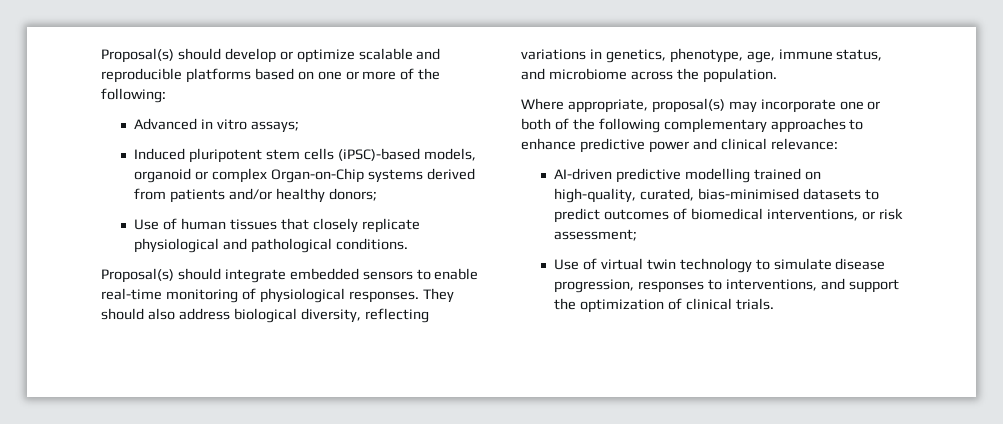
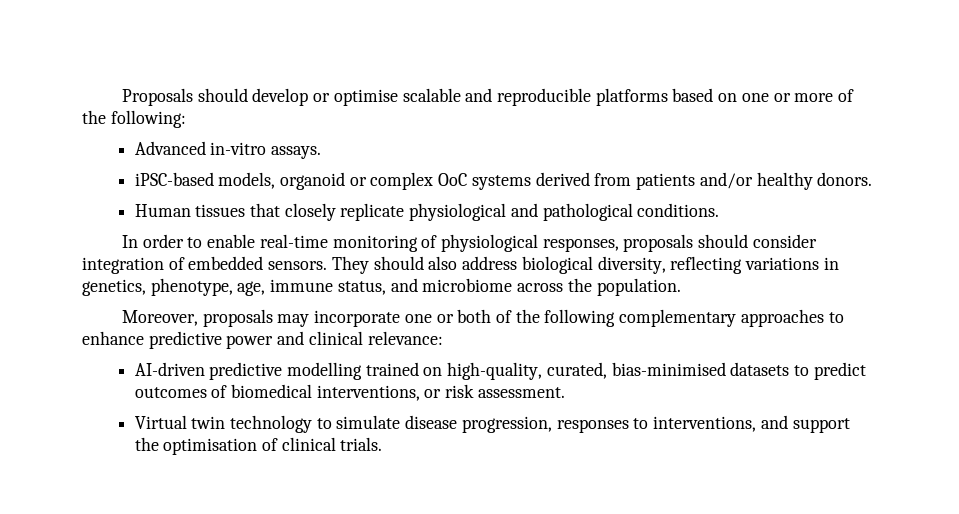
- Proposal(s) should develop or optimize scalable and reproducible platforms based on one or more of the following:
+ Proposals should develop or optimise scalable and reproducible platforms based on one or more of the following:
- Advanced in vitro assays;
- Induced pluripotent stem cells (iPSC)-based models, organoid or complex Organ-on-Chip systems derived from patients and/or healthy donors;
- Use of human tissues that closely replicate physiological and pathological conditions.
+ Advanced in-vitro assays.
+ iPSC-based models, organoid or complex OoC systems derived from patients and/or healthy donors.
+ Human tissues that closely replicate physiological and pathological conditions.
- Proposal(s) should integrate embedded sensors to enable real-time monitoring of physiological responses.
+ In order to enable real-time monitoring of physiological responses, proposals should consider integration of embedded sensors.
- Where appropriate, proposal(s) may incorporate one or both of the following complementary approaches to enhance predictive power and clinical relevance:
+ Moreover, proposals may incorporate one or both of the following complementary approaches to enhance predictive power and clinical relevance:
- AI-driven predictive modelling trained on high-quality, curated, bias-minimised datasets to predict outcomes of biomedical interventions, or risk assessment;
- Use of virtual twin technology to simulate disease progression, responses to interventions, and support the optimization of clinical trials.
+ AI-driven predictive modelling trained on high-quality, curated, bias-minimised datasets to predict outcomes of biomedical interventions, or risk assessment.
+ Virtual twin technology to simulate disease progression, responses to interventions, and support the optimisation of clinical trials.

